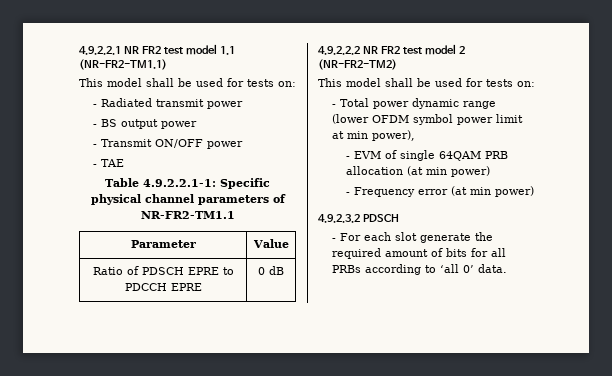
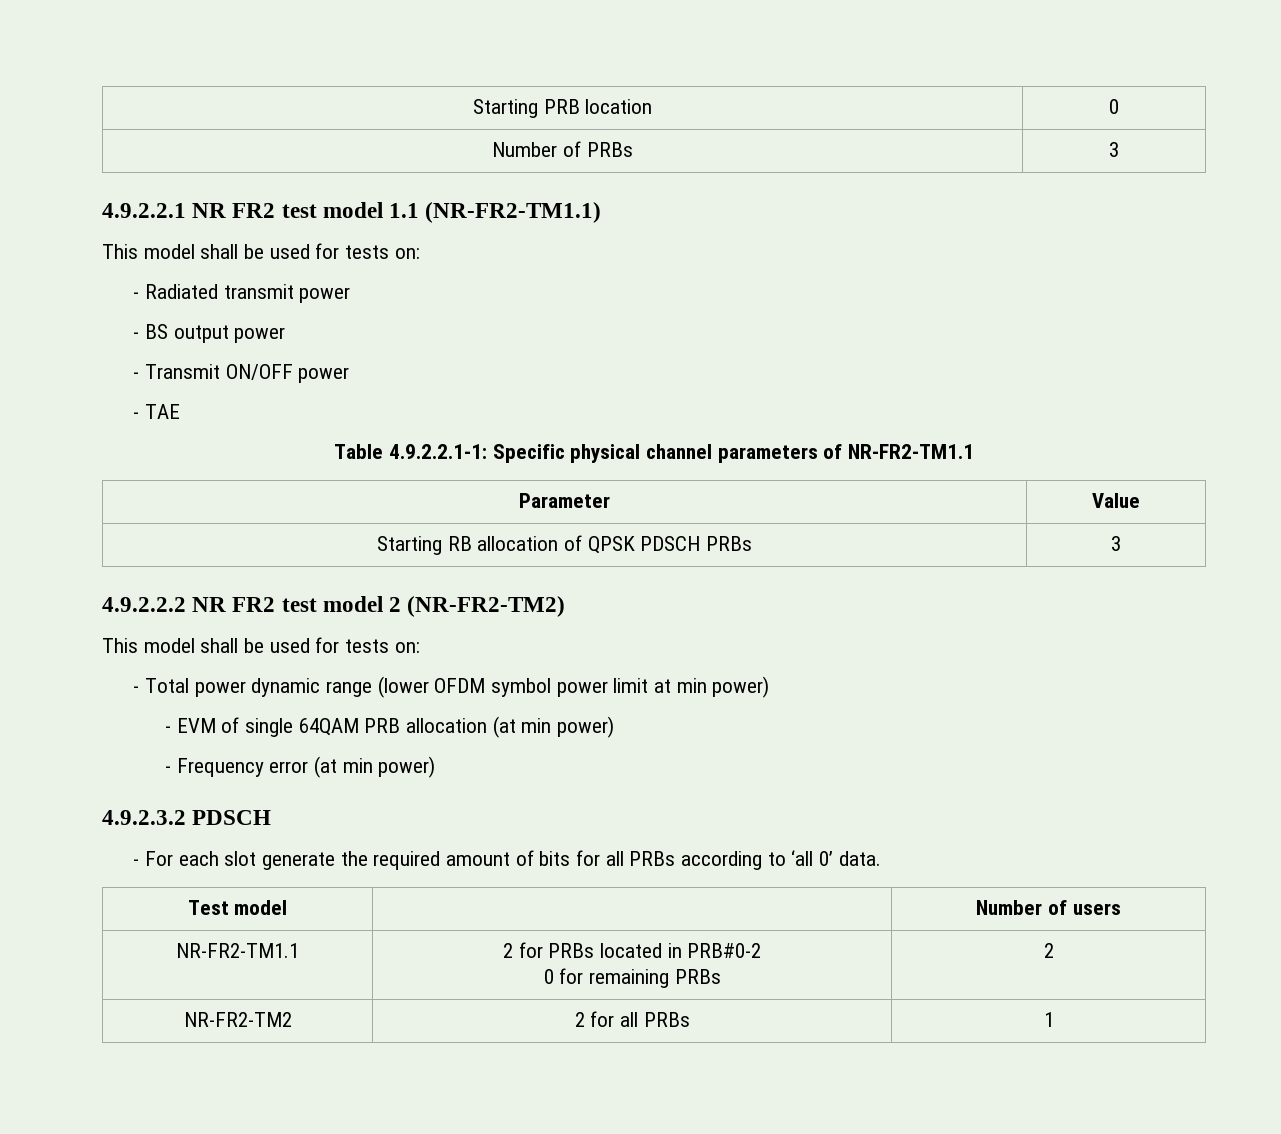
+ Starting PRB location | 0
+ Number of PRBs | 3
- Ratio of PDSCH EPRE to PDCCH EPRE | 0 dB
+ Starting RB allocation of QPSK PDSCH PRBs | 3
- - Total power dynamic range (lower OFDM symbol power limit at min power),
+ - Total power dynamic range (lower OFDM symbol power limit at min power)
+ Test model | | Number of users
+ NR-FR2-TM1.1 | 2 for PRBs located in PRB#0-2
+ 0 for remaining PRBs | 2
+ NR-FR2-TM2 | 2 for all PRBs | 1

